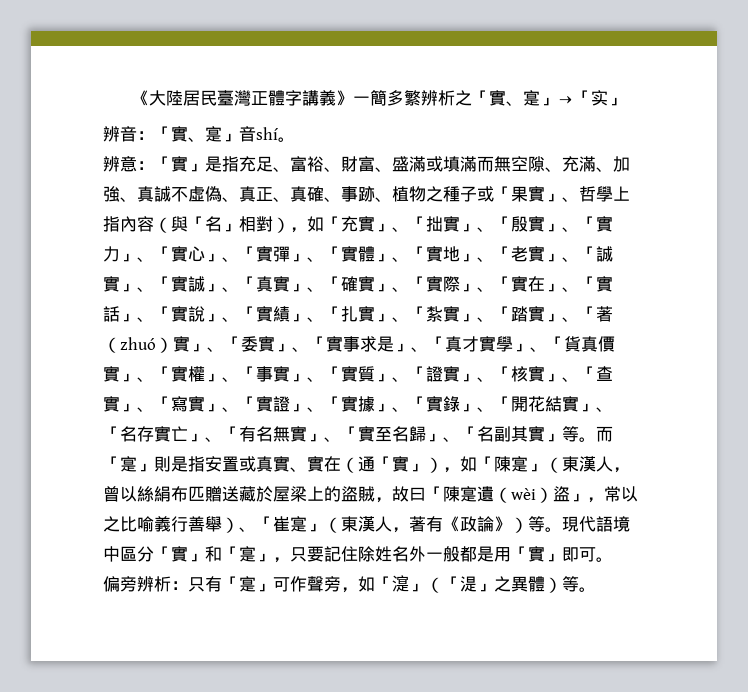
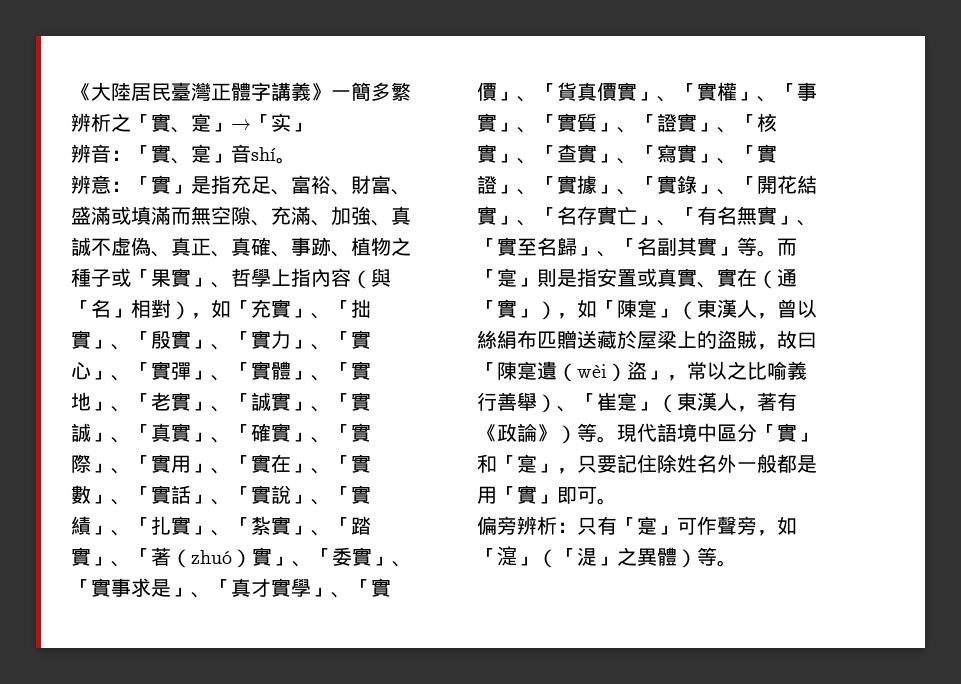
- 「實」是指充足、富裕、財富、盛滿或填滿而無空隙、充滿、加強、真誠不虛偽、真正、真確、事跡、植物之種子或「果實」、哲學上指內容（與「名」相對），如「充實」、「拙實」、「殷實」、「實力」、「實心」、「實彈」、「實體」、「實地」、「老實」、「誠實」、「實誠」、「真實」、「確實」、「實際」、「實在」、「實話」、「實說」、「實績」、「扎實」、「紮實」、「踏實」、「著（zhuó）實」、「委實」、「實事求是」、「真才實學」、「貨真價實」、「實權」、「事實」、「實質」、「證實」、「核實」、「查實」、「寫實」、「實證」、「實據」、「實錄」、「開花結實」、「名存實亡」、「有名無實」、「實至名歸」、「名副其實」等。
+ 「實」是指充足、富裕、財富、盛滿或填滿而無空隙、充滿、加強、真誠不虛偽、真正、真確、事跡、植物之種子或「果實」、哲學上指內容（與「名」相對），如「充實」、「拙實」、「殷實」、「實力」、「實心」、「實彈」、「實體」、「實地」、「老實」、「誠實」、「實誠」、「真實」、「確實」、「實際」、「實用」、「實在」、「實數」、「實話」、「實說」、「實績」、「扎實」、「紮實」、「踏實」、「著（zhuó）實」、「委實」、「實事求是」、「真才實學」、「實價」、「貨真價實」、「實權」、「事實」、「實質」、「證實」、「核實」、「查實」、「寫實」、「實證」、「實據」、「實錄」、「開花結實」、「名存實亡」、「有名無實」、「實至名歸」、「名副其實」等。

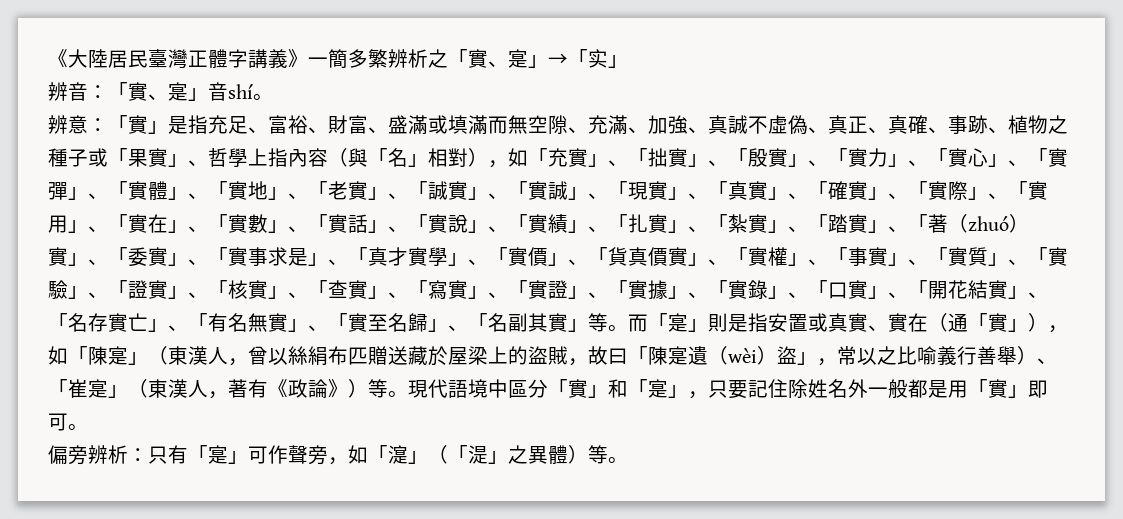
- 「實」是指充足、富裕、財富、盛滿或填滿而無空隙、充滿、加強、真誠不虛偽、真正、真確、事跡、植物之種子或「果實」、哲學上指內容（與「名」相對），如「充實」、「拙實」、「殷實」、「實力」、「實心」、「實彈」、「實體」、「實地」、「老實」、「誠實」、「實誠」、「真實」、「確實」、「實際」、「實用」、「實在」、「實數」、「實話」、「實說」、「實績」、「扎實」、「紮實」、「踏實」、「著（zhuó）實」、「委實」、「實事求是」、「真才實學」、「實價」、「貨真價實」、「實權」、「事實」、「實質」、「證實」、「核實」、「查實」、「寫實」、「實證」、「實據」、「實錄」、「開花結實」、「名存實亡」、「有名無實」、「實至名歸」、「名副其實」等。
+ 「實」是指充足、富裕、財富、盛滿或填滿而無空隙、充滿、加強、真誠不虛偽、真正、真確、事跡、植物之種子或「果實」、哲學上指內容（與「名」相對），如「充實」、「拙實」、「殷實」、「實力」、「實心」、「實彈」、「實體」、「實地」、「老實」、「誠實」、「實誠」、「現實」、「真實」、「確實」、「實際」、「實用」、「實在」、「實數」、「實話」、「實說」、「實績」、「扎實」、「紮實」、「踏實」、「著（zhuó）實」、「委實」、「實事求是」、「真才實學」、「實價」、「貨真價實」、「實權」、「事實」、「實質」、「實驗」、「證實」、「核實」、「查實」、「寫實」、「實證」、「實據」、「實錄」、「口實」、「開花結實」、「名存實亡」、「有名無實」、「實至名歸」、「名副其實」等。

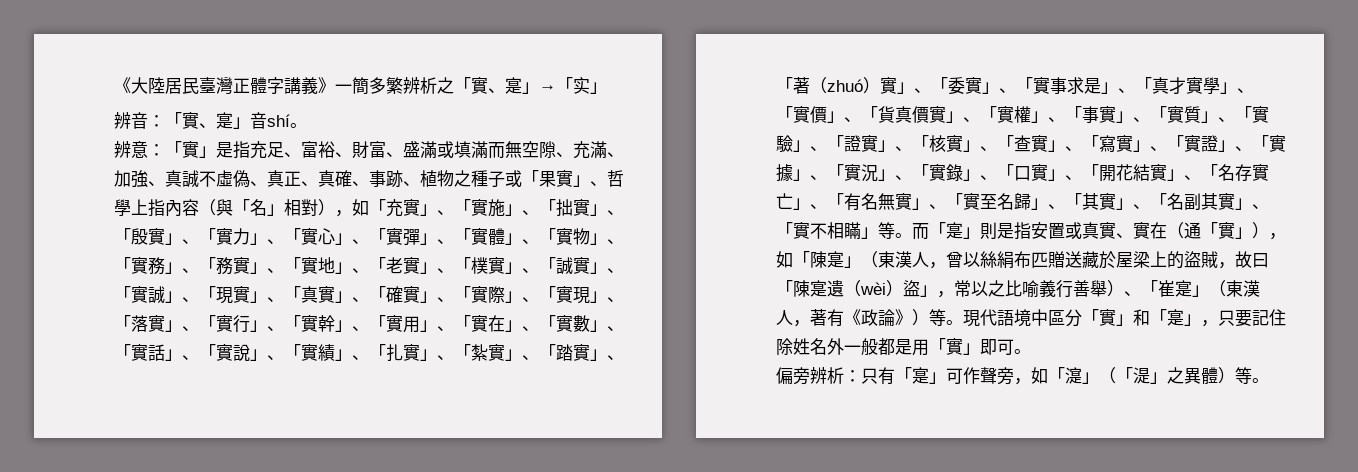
- 「實」是指充足、富裕、財富、盛滿或填滿而無空隙、充滿、加強、真誠不虛偽、真正、真確、事跡、植物之種子或「果實」、哲學上指內容（與「名」相對），如「充實」、「拙實」、「殷實」、「實力」、「實心」、「實彈」、「實體」、「實地」、「老實」、「誠實」、「實誠」、「現實」、「真實」、「確實」、「實際」、「實用」、「實在」、「實數」、「實話」、「實說」、「實績」、「扎實」、「紮實」、「踏實」、「著（zhuó）實」、「委實」、「實事求是」、「真才實學」、「實價」、「貨真價實」、「實權」、「事實」、「實質」、「實驗」、「證實」、「核實」、「查實」、「寫實」、「實證」、「實據」、「實錄」、「口實」、「開花結實」、「名存實亡」、「有名無實」、「實至名歸」、「名副其實」等。
+ 「實」是指充足、富裕、財富、盛滿或填滿而無空隙、充滿、加強、真誠不虛偽、真正、真確、事跡、植物之種子或「果實」、哲學上指內容（與「名」相對），如「充實」、「實施」、「拙實」、「殷實」、「實力」、「實心」、「實彈」、「實體」、「實物」、「實務」、「務實」、「實地」、「老實」、「樸實」、「誠實」、「實誠」、「現實」、「真實」、「確實」、「實際」、「實現」、「落實」、「實行」、「實幹」、「實用」、「實在」、「實數」、「實話」、「實說」、「實績」、「扎實」、「紮實」、「踏實」、「著（zhuó）實」、「委實」、「實事求是」、「真才實學」、「實價」、「貨真價實」、「實權」、「事實」、「實質」、「實驗」、「證實」、「核實」、「查實」、「寫實」、「實證」、「實據」、「實況」、「實錄」、「口實」、「開花結實」、「名存實亡」、「有名無實」、「實至名歸」、「其實」、「名副其實」、「實不相瞞」等。

